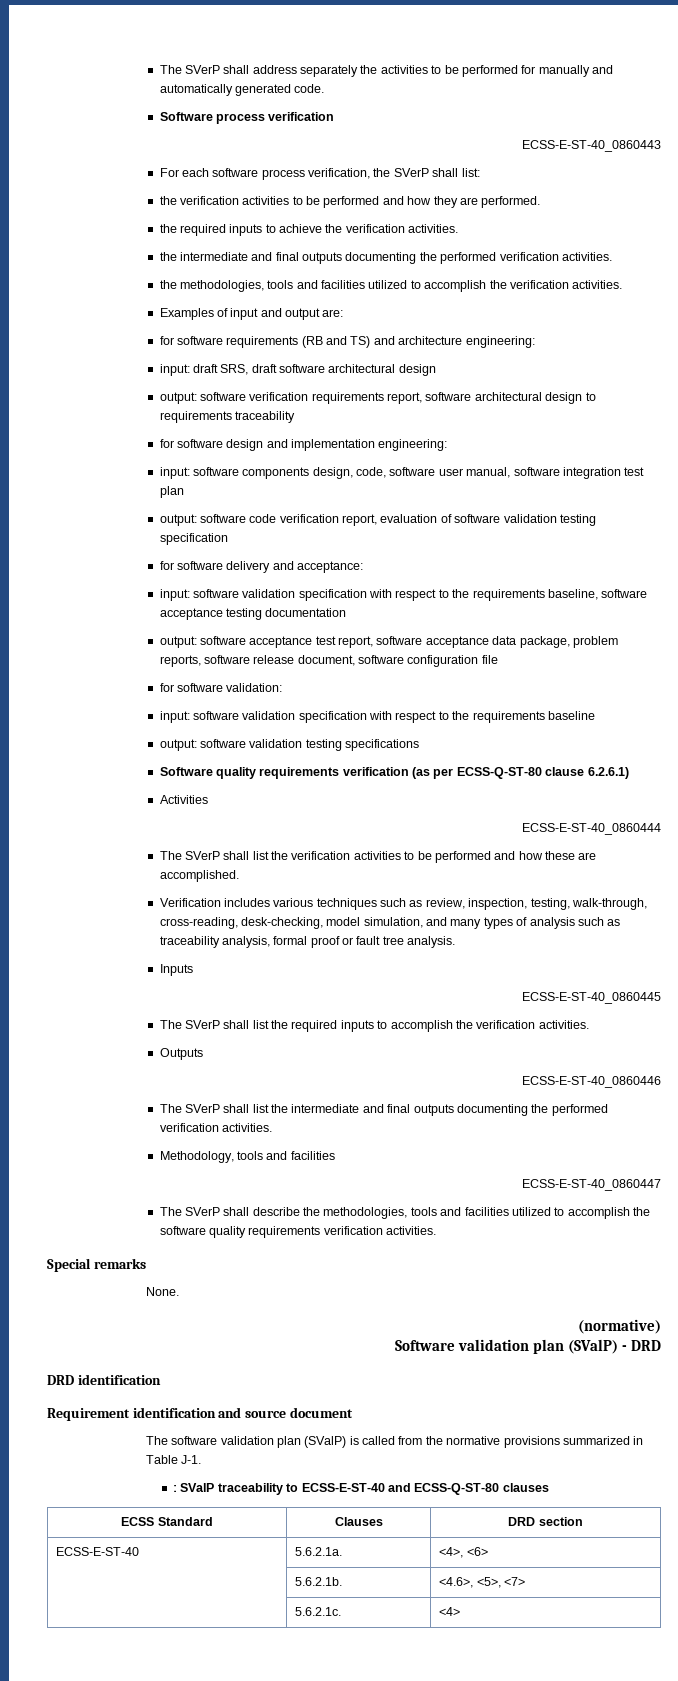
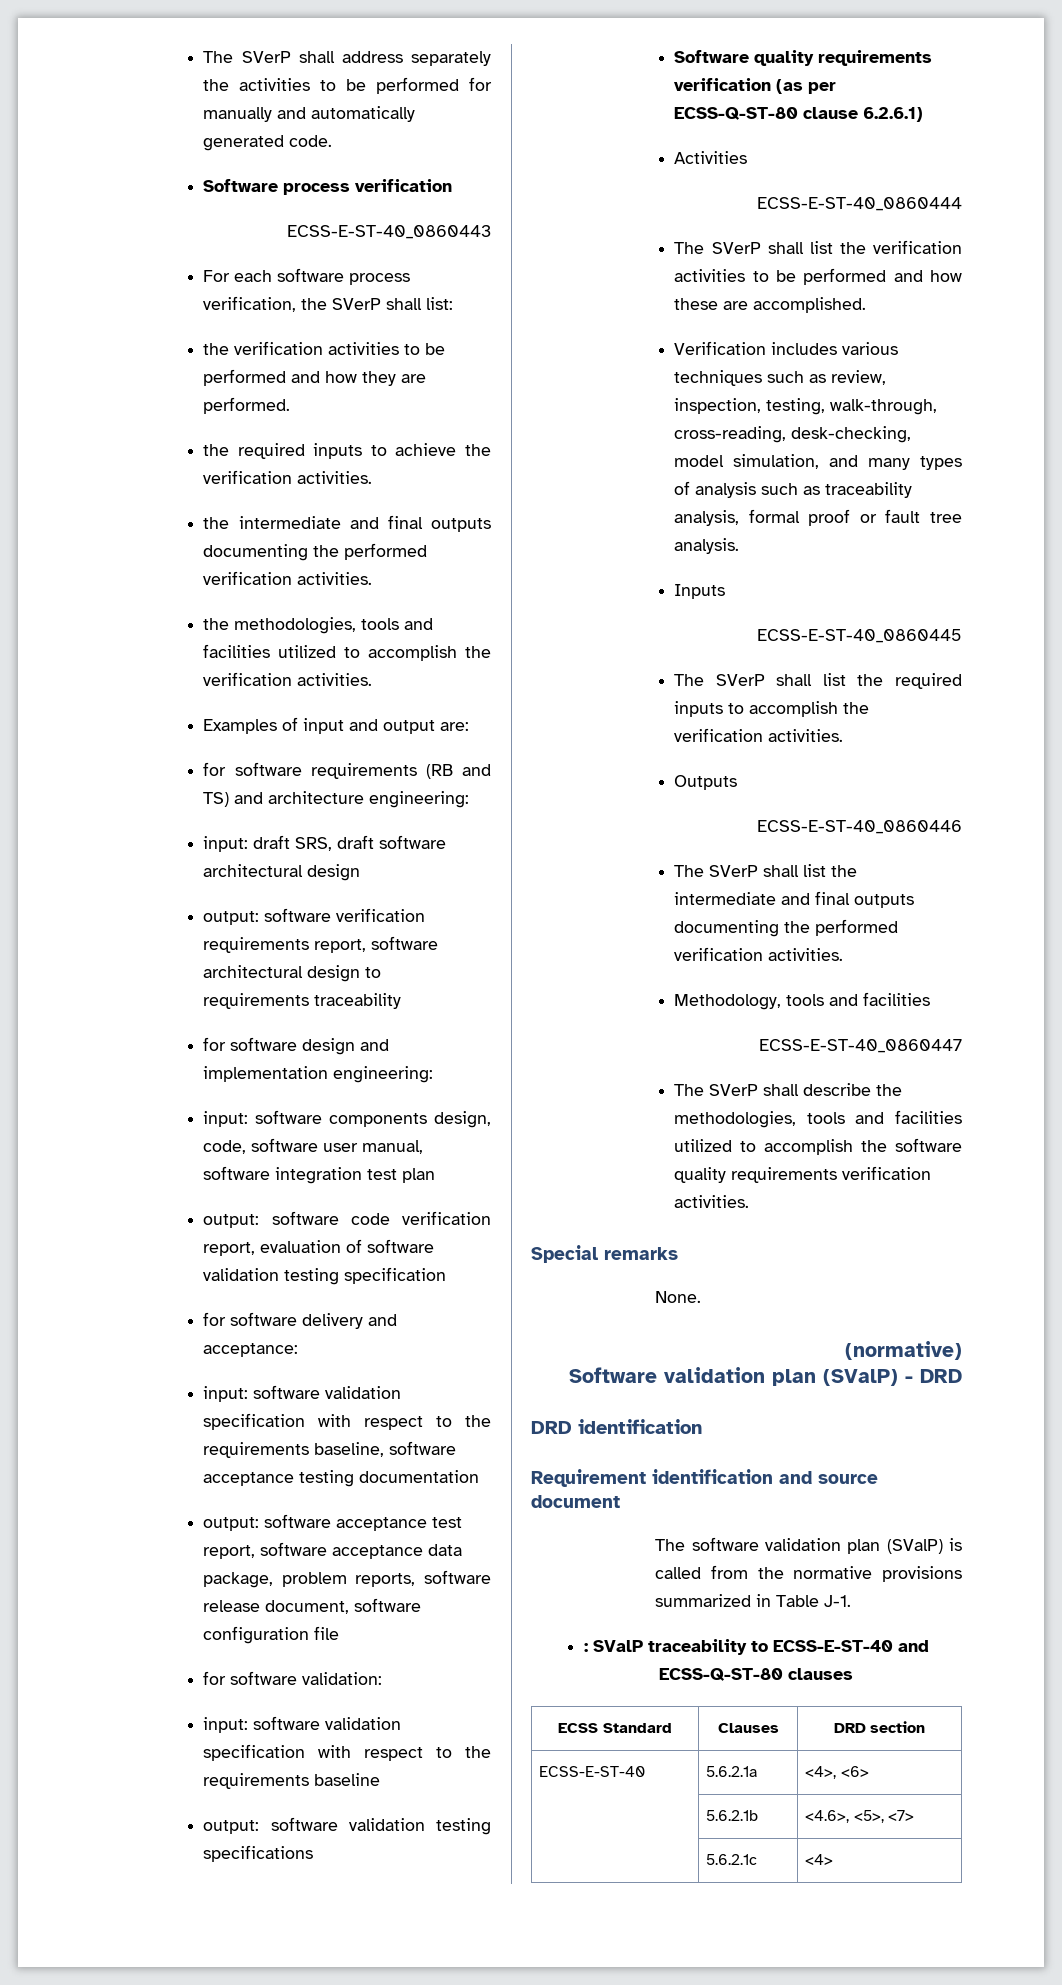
- ECSS-E-ST-40 | 5.6.2.1a. | <4>, <6>
+ ECSS-E-ST-40 | 5.6.2.1a | <4>, <6>
- | 5.6.2.1b. | <4.6>, <5>, <7>
+ | 5.6.2.1b | <4.6>, <5>, <7>
- | 5.6.2.1c. | <4>
+ | 5.6.2.1c | <4>

